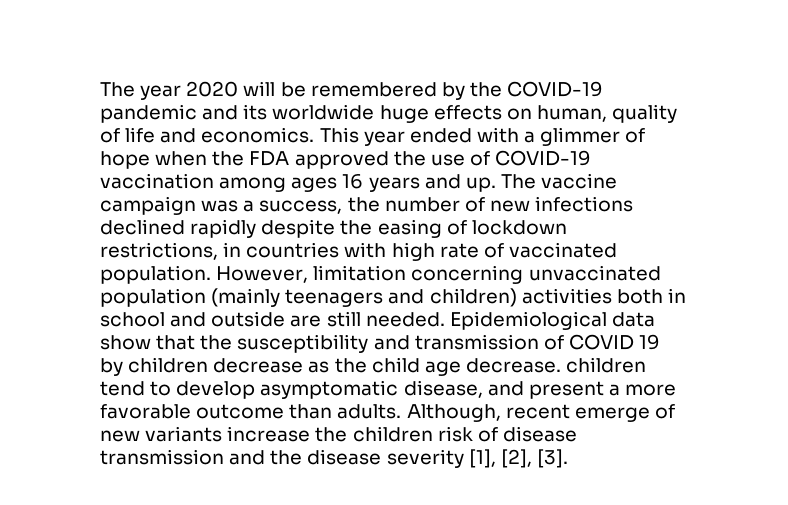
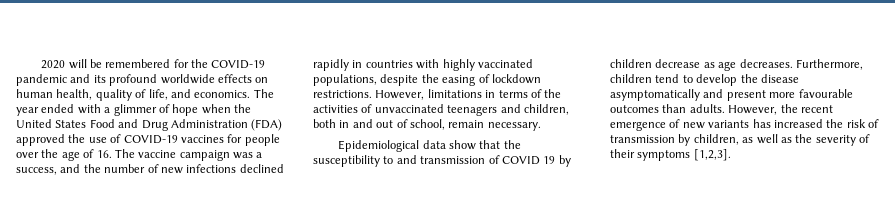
- The year 2020 will be remembered by the COVID-19 pandemic and its worldwide huge effects on human, quality of life and economics.
+ 2020 will be remembered for the COVID-19 pandemic and its profound worldwide effects on human health, quality of life, and economics.
- This year ended with a glimmer of hope when the FDA approved the use of COVID-19 vaccination among ages 16 years and up. The vaccine campaign was a success, the number of new infections declined rapidly despite the easing of lockdown restrictions, in countries with high rate of vaccinated population. However, limitation concerning unvaccinated population (mainly teenagers and children) activities both in school and outside are still needed. Epidemiological data show that the susceptibility and transmission of COVID 19 by children decrease as the child age decrease. children tend to develop asymptomatic disease, and present a more favorable outcome than adults. Although, recent emerge of new variants increase the children risk of disease transmission and the disease severity [1], [2], [3].
+ The year ended with a glimmer of hope when the United States Food and Drug Administration (FDA) approved the use of COVID-19 vaccines for people over the age of 16. The vaccine campaign was a success, and the number of new infections declined rapidly in countries with highly vaccinated populations, despite the easing of lockdown restrictions. However, limitations in terms of the activities of unvaccinated teenagers and children, both in and out of school, remain necessary.
+ Epidemiological data show that the susceptibility to and transmission of COVID 19 by children decrease as age decreases. Furthermore, children tend to develop the disease asymptomatically and present more favourable outcomes than adults. However, the recent emergence of new variants has increased the risk of transmission by children, as well as the severity of their symptoms [1,2,3].

